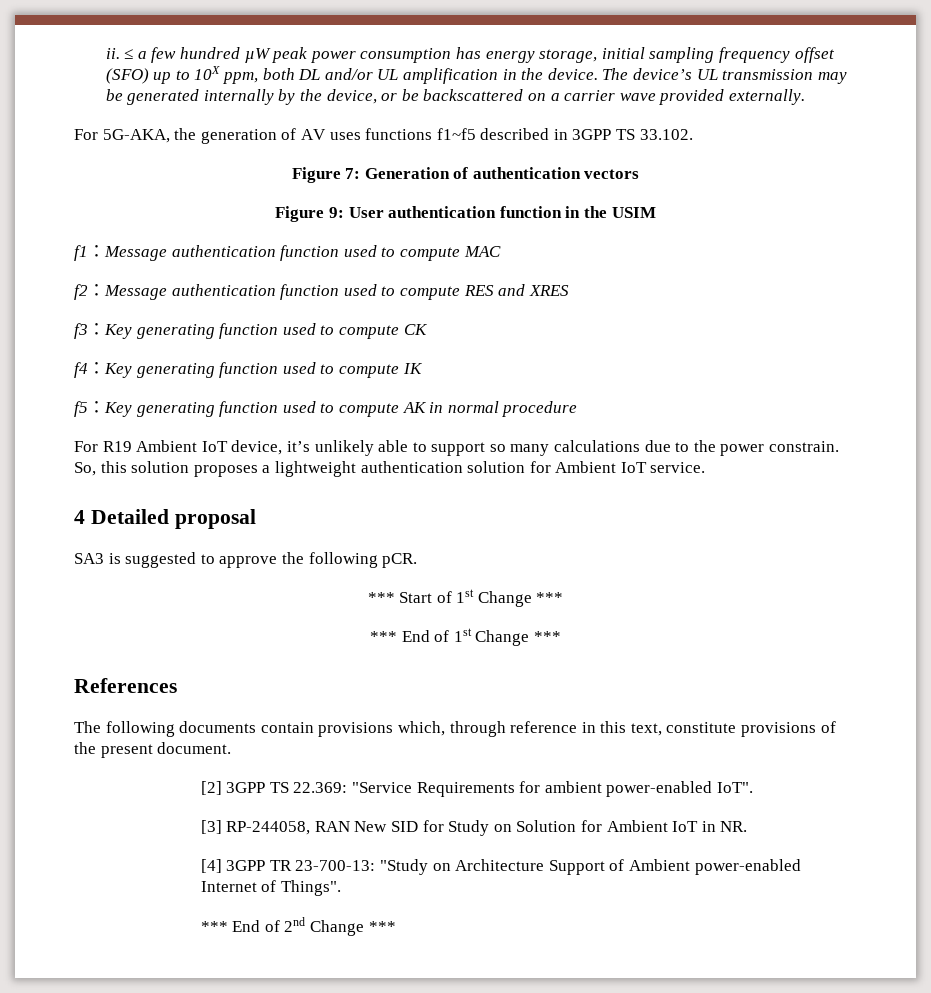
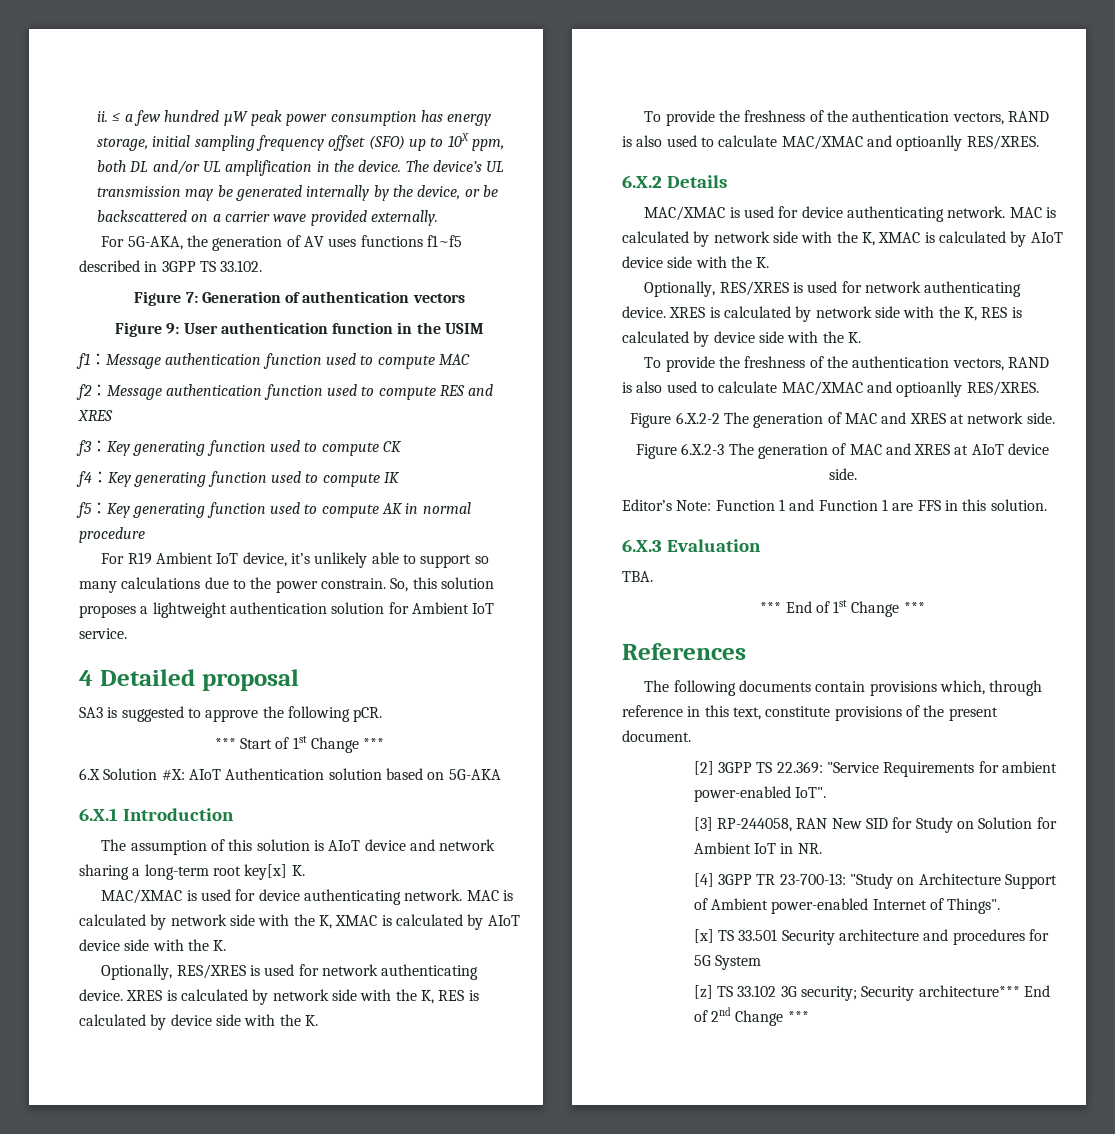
+ 6.X Solution #X: AIoT Authentication solution based on 5G-AKA
+ 6.X.1 Introduction
+ The assumption of this solution is AIoT device and network sharing a long-term root key[x] K.
+ MAC/XMAC is used for device authenticating network. MAC is calculated by network side with the K, XMAC is calculated by AIoT device side with the K.
+ Optionally, RES/XRES is used for network authenticating device. XRES is calculated by network side with the K, RES is calculated by device side with the K.
+ To provide the freshness of the authentication vectors, RAND is also used to calculate MAC/XMAC and optioanlly RES/XRES.
+ 6.X.2 Details
+ MAC/XMAC is used for device authenticating network. MAC is calculated by network side with the K, XMAC is calculated by AIoT device side with the K.
+ Optionally, RES/XRES is used for network authenticating device. XRES is calculated by network side with the K, RES is calculated by device side with the K.
+ To provide the freshness of the authentication vectors, RAND is also used to calculate MAC/XMAC and optioanlly RES/XRES.
+ Figure 6.X.2-2 The generation of MAC and XRES at network side.
+ Figure 6.X.2-3 The generation of MAC and XRES at AIoT device side.
+ Editor’s Note: Function 1 and Function 1 are FFS in this solution.
+ 6.X.3 Evaluation
+ TBA.
- *** End of 2nd Change ***
+ [x] TS 33.501 Security architecture and procedures for 5G System
+ [z] TS 33.102 3G security; Security architecture*** End of 2nd Change ***

